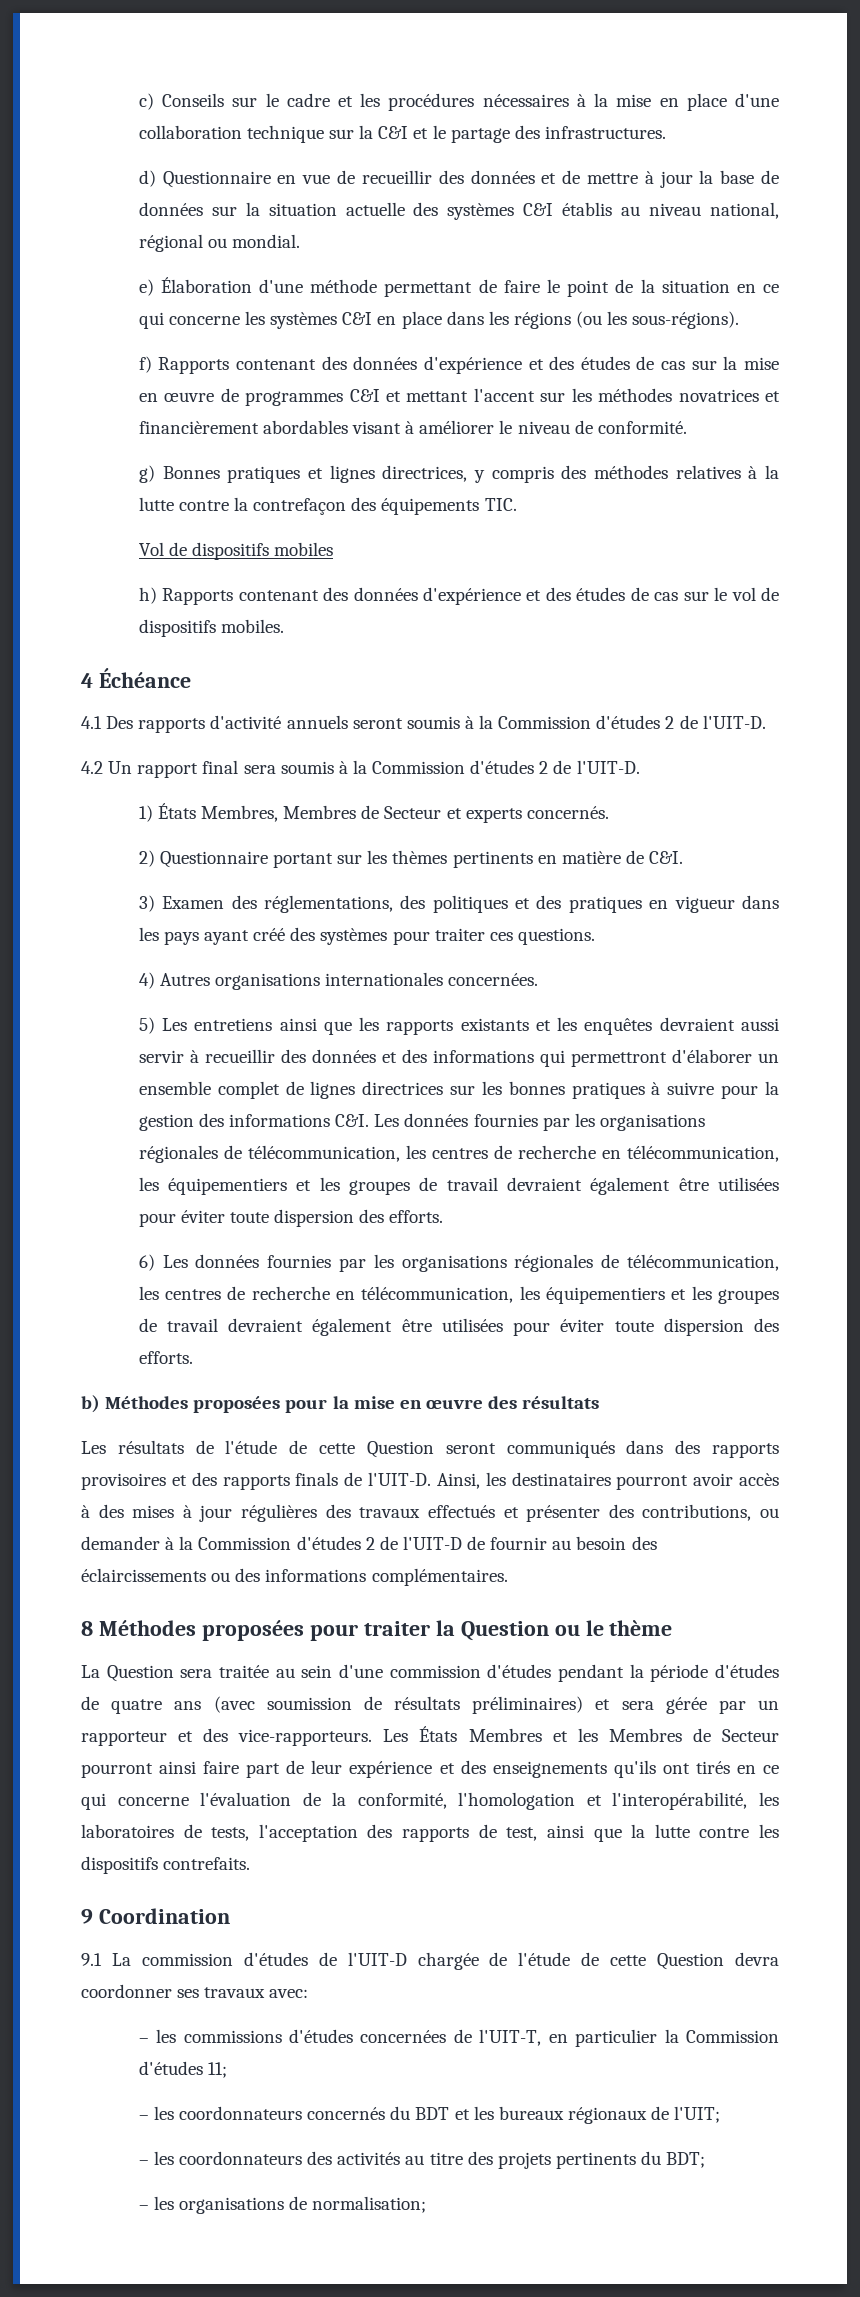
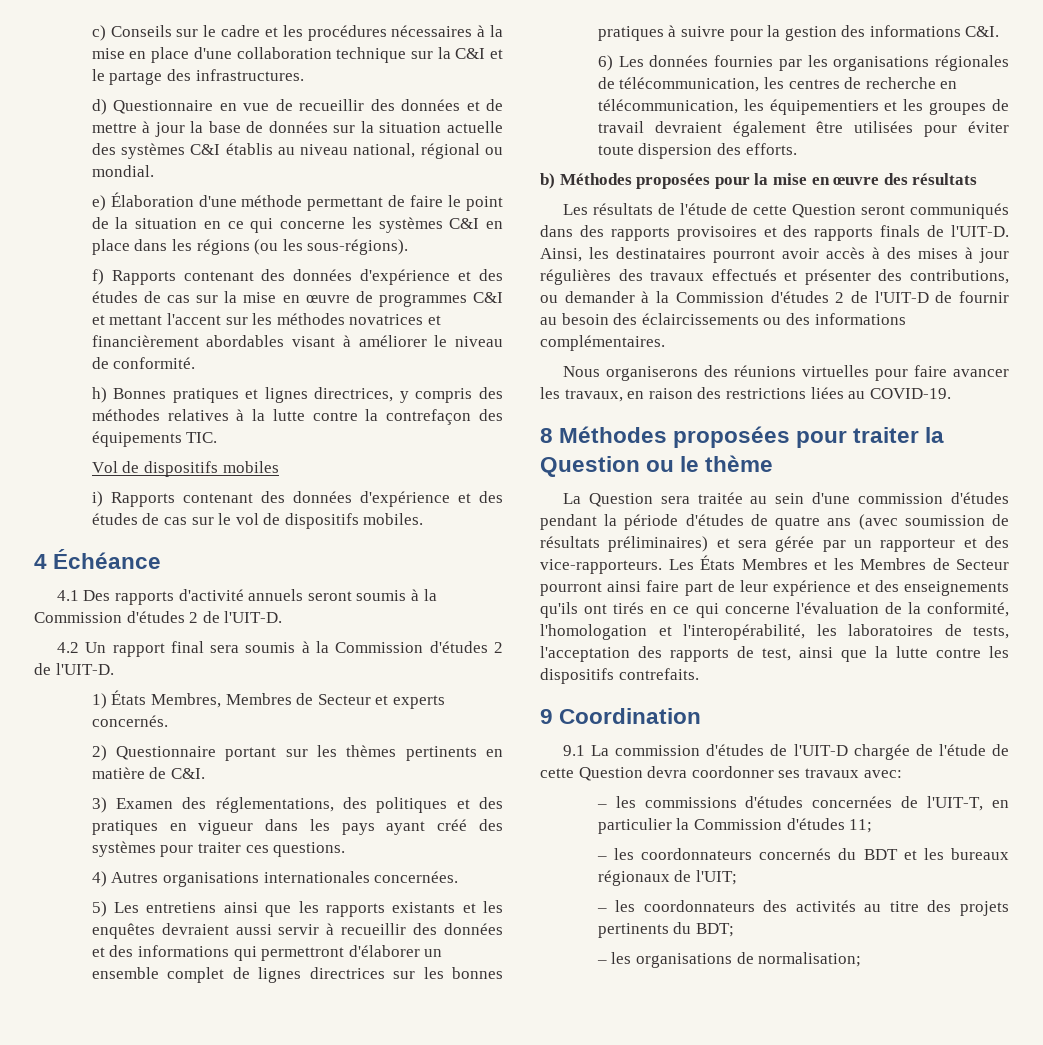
- g) Bonnes pratiques et lignes directrices, y compris des méthodes relatives à la lutte contre la contrefaçon des équipements TIC.
+ h) Bonnes pratiques et lignes directrices, y compris des méthodes relatives à la lutte contre la contrefaçon des équipements TIC.
- h) Rapports contenant des données d'expérience et des études de cas sur le vol de dispositifs mobiles.
+ i) Rapports contenant des données d'expérience et des études de cas sur le vol de dispositifs mobiles.
- 5) Les entretiens ainsi que les rapports existants et les enquêtes devraient aussi servir à recueillir des données et des informations qui permettront d'élaborer un ensemble complet de lignes directrices sur les bonnes pratiques à suivre pour la gestion des informations C&I. Les données fournies par les organisations régionales de télécommunication, les centres de recherche en télécommunication, les équipementiers et les groupes de travail devraient également être utilisées pour éviter toute dispersion des efforts.
+ 5) Les entretiens ainsi que les rapports existants et les enquêtes devraient aussi servir à recueillir des données et des informations qui permettront d'élaborer un ensemble complet de lignes directrices sur les bonnes pratiques à suivre pour la gestion des informations C&I.
+ Nous organiserons des réunions virtuelles pour faire avancer les travaux, en raison des restrictions liées au COVID-19.

